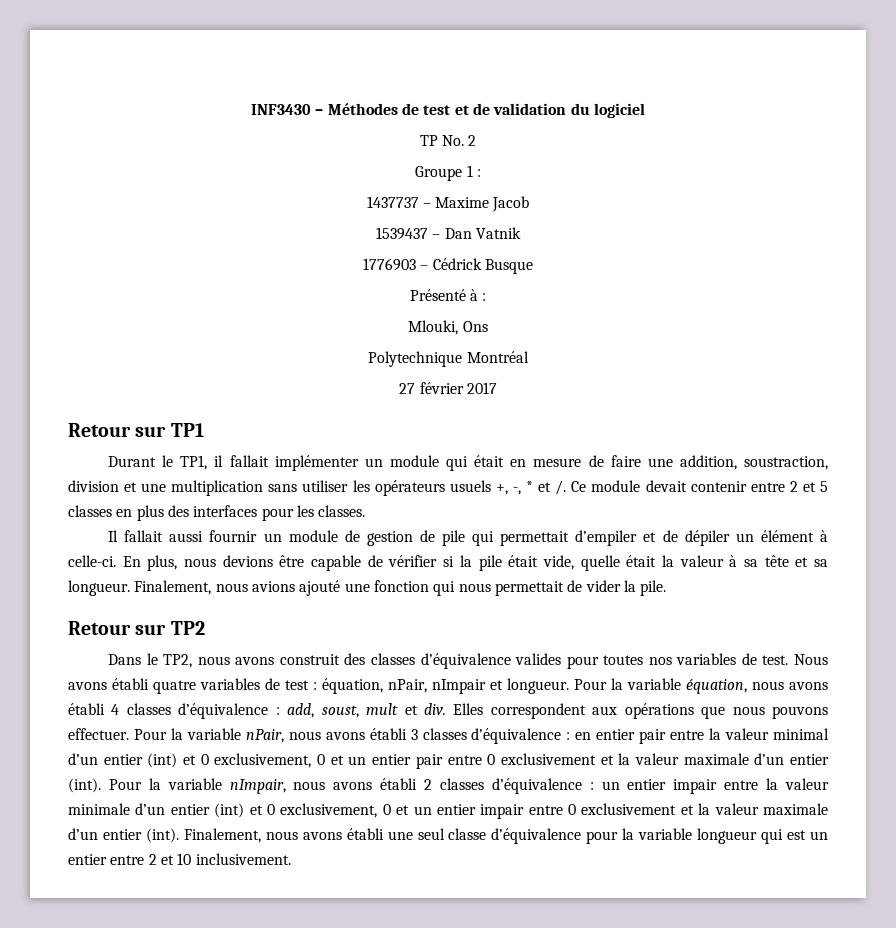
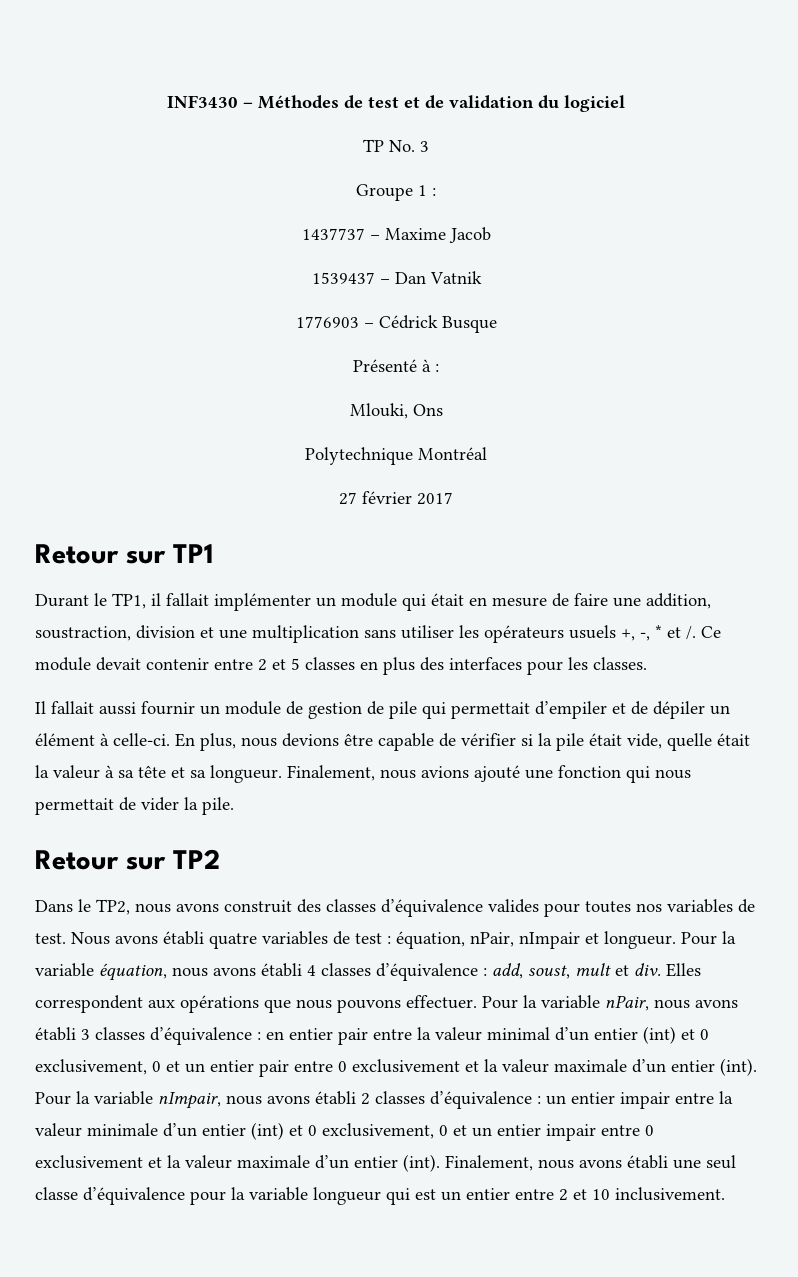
- TP No. 2
+ TP No. 3

